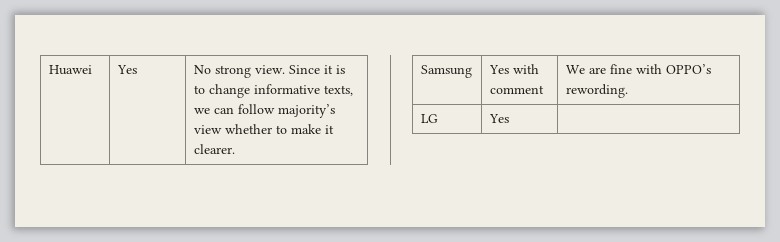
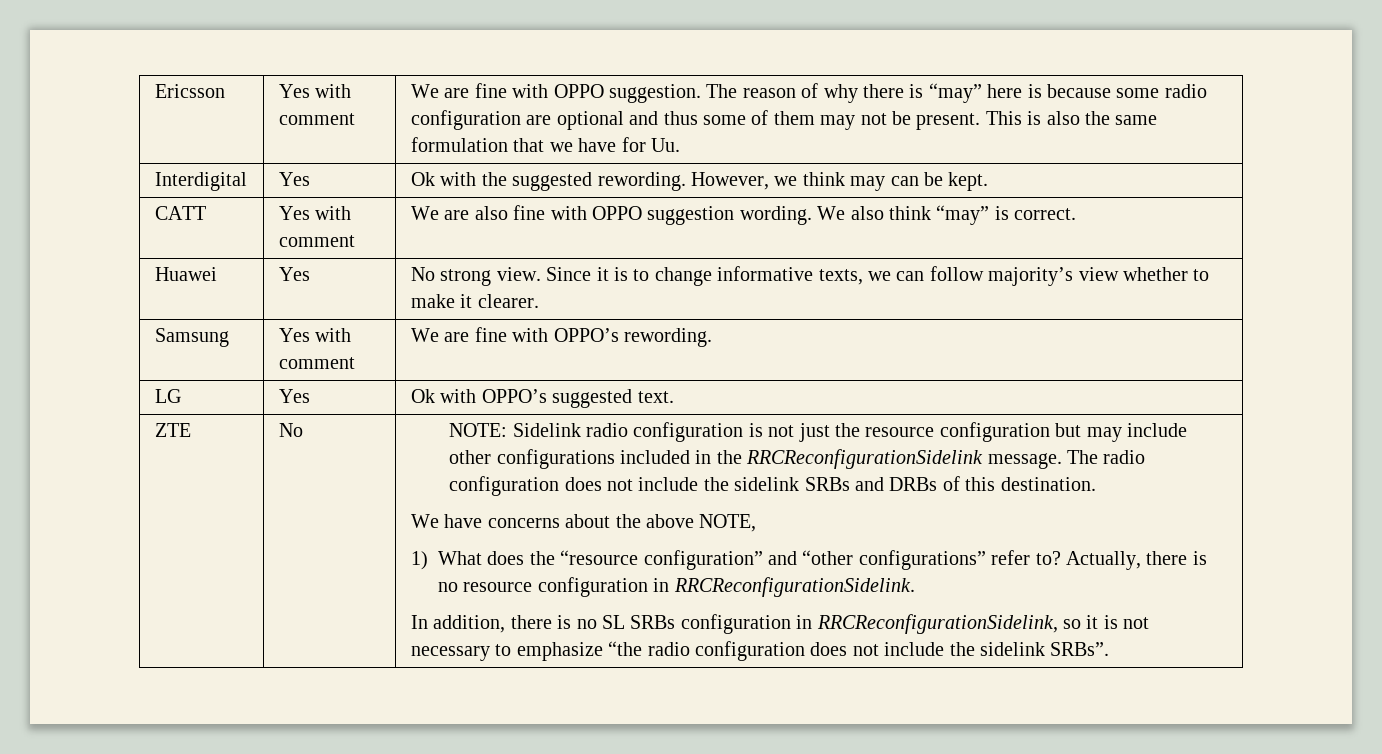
+ Ericsson | Yes with comment | We are fine with OPPO suggestion. The reason of why there is “may” here is because some radio configuration are optional and thus some of them may not be present. This is also the same formulation that we have for Uu.
+ Interdigital | Yes | Ok with the suggested rewording. However, we think may can be kept.
+ CATT | Yes with comment | We are also fine with OPPO suggestion wording. We also think “may” is correct.
- LG | Yes |
+ LG | Yes | Ok with OPPO’s suggested text.
+ ZTE | No | NOTE: Sidelink radio configuration is not just the resource configuration but may include other configurations included in the RRCReconfigurationSidelink message. The radio configuration does not include the sidelink SRBs and DRBs of this destination.
+ We have concerns about the above NOTE,
+ 1) What does the “resource configuration” and “other configurations” refer to? Actually, there is no resource configuration in RRCReconfigurationSidelink.
+ In addition, there is no SL SRBs configuration in RRCReconfigurationSidelink, so it is not necessary to emphasize “the radio configuration does not include the sidelink SRBs”.

